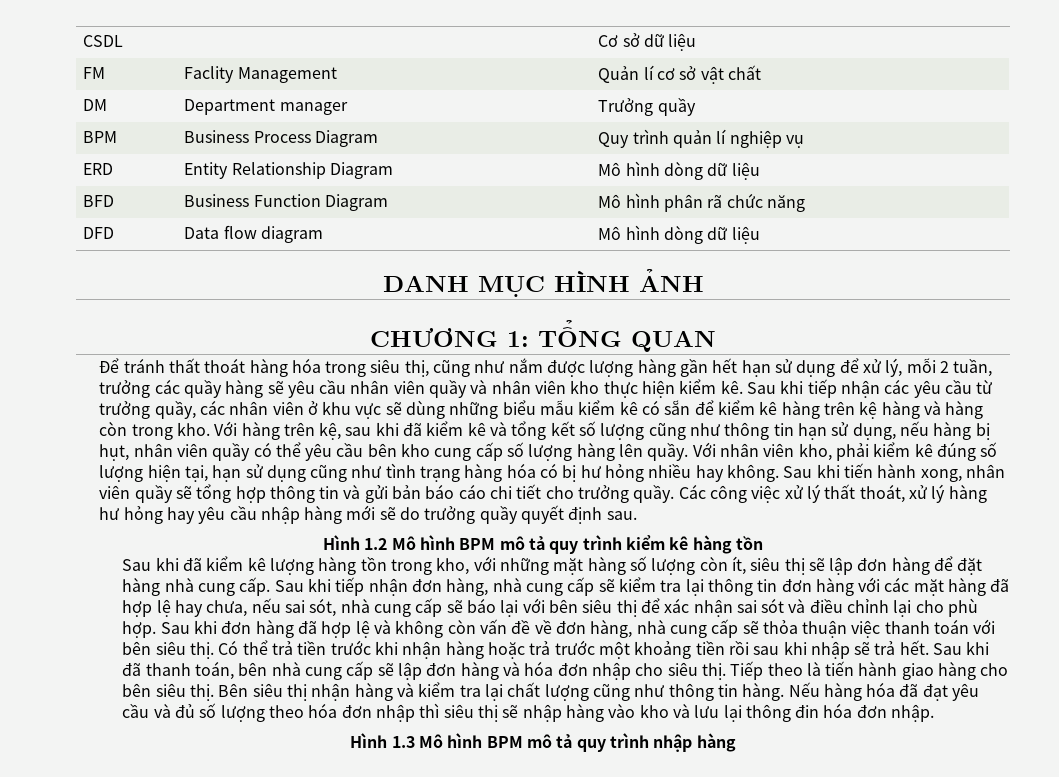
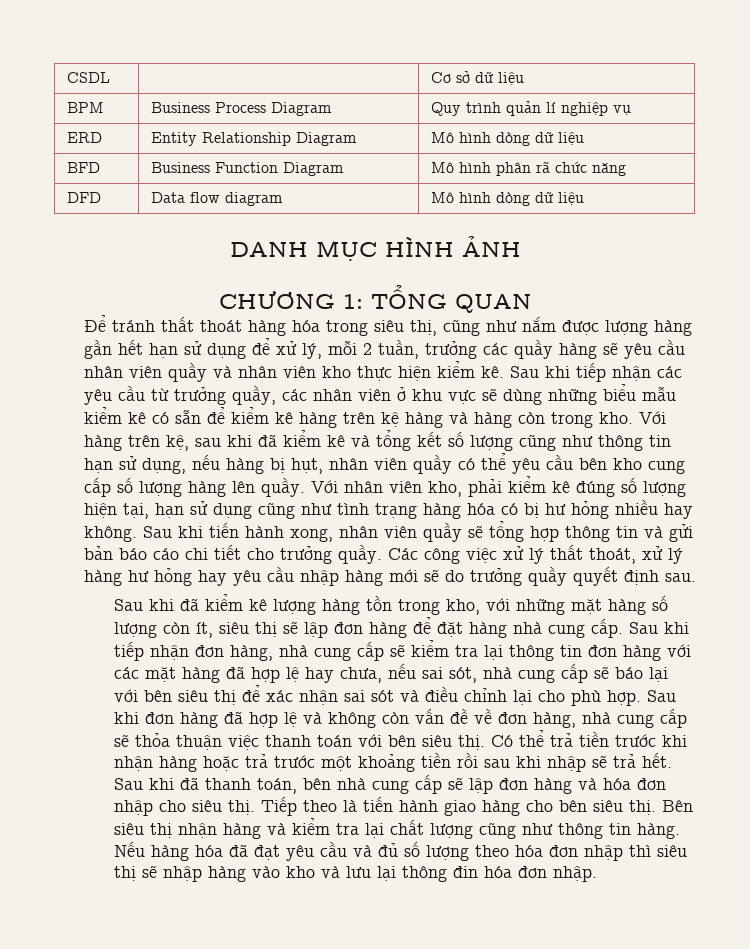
- FM | Faclity Management | Quản lí cơ sở vật chất
- DM | Department manager | Trưởng quầy
- Hình 1.2 Mô hình BPM mô tả quy trình kiểm kê hàng tồn
- Hình 1.3 Mô hình BPM mô tả quy trình nhập hàng

